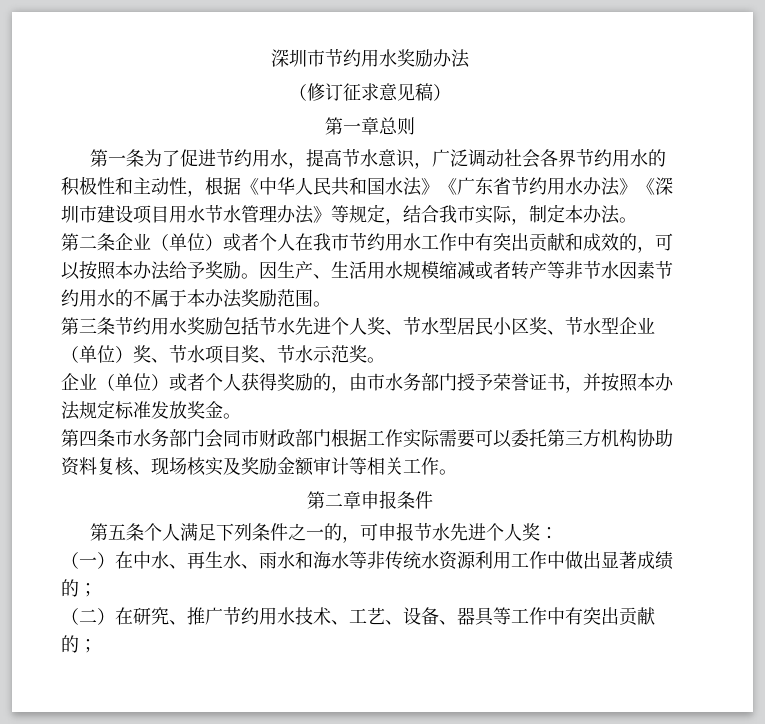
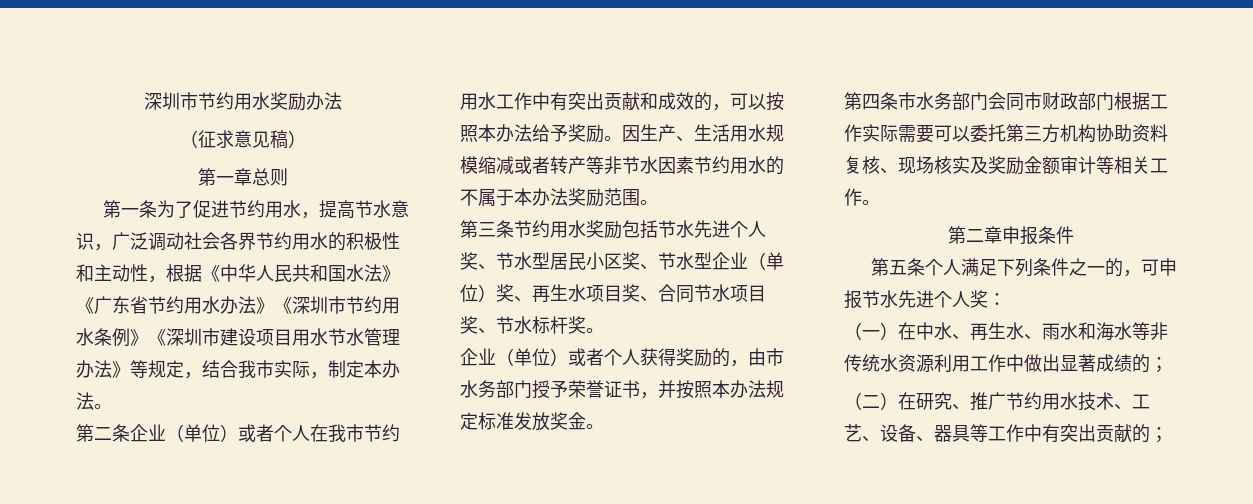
- （修订征求意见稿）
+ （征求意见稿）
- 第一条为了促进节约用水，提高节水意识，广泛调动社会各界节约用水的积极性和主动性，根据《中华人民共和国水法》《广东省节约用水办法》《深圳市建设项目用水节水管理办法》等规定，结合我市实际，制定本办法。
+ 第一条为了促进节约用水，提高节水意识，广泛调动社会各界节约用水的积极性和主动性，根据《中华人民共和国水法》《广东省节约用水办法》《深圳市节约用水条例》《深圳市建设项目用水节水管理办法》等规定，结合我市实际，制定本办法。
- 第三条节约用水奖励包括节水先进个人奖、节水型居民小区奖、节水型企业（单位）奖、节水项目奖、节水示范奖。
+ 第三条节约用水奖励包括节水先进个人奖、节水型居民小区奖、节水型企业（单位）奖、再生水项目奖、合同节水项目奖、节水标杆奖。

